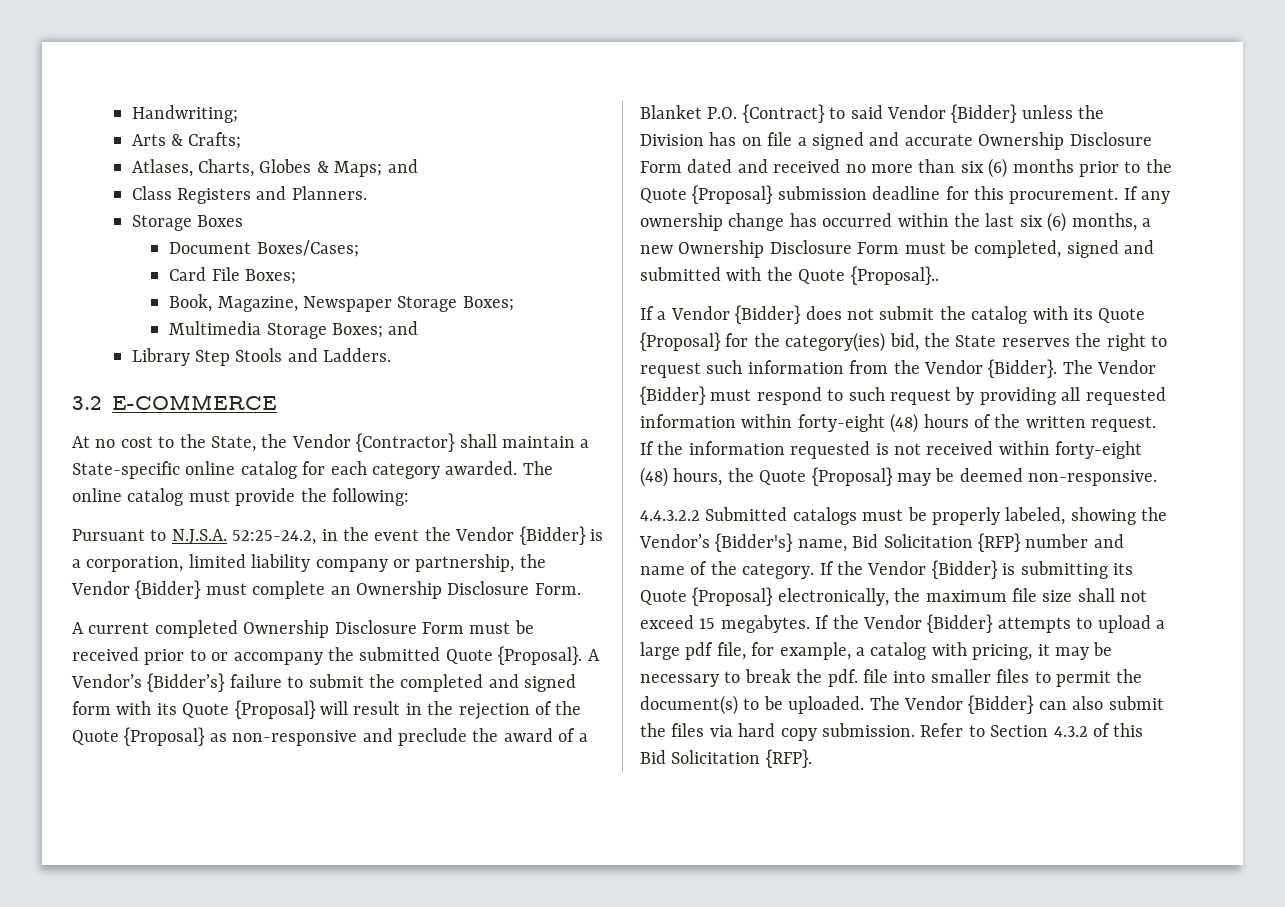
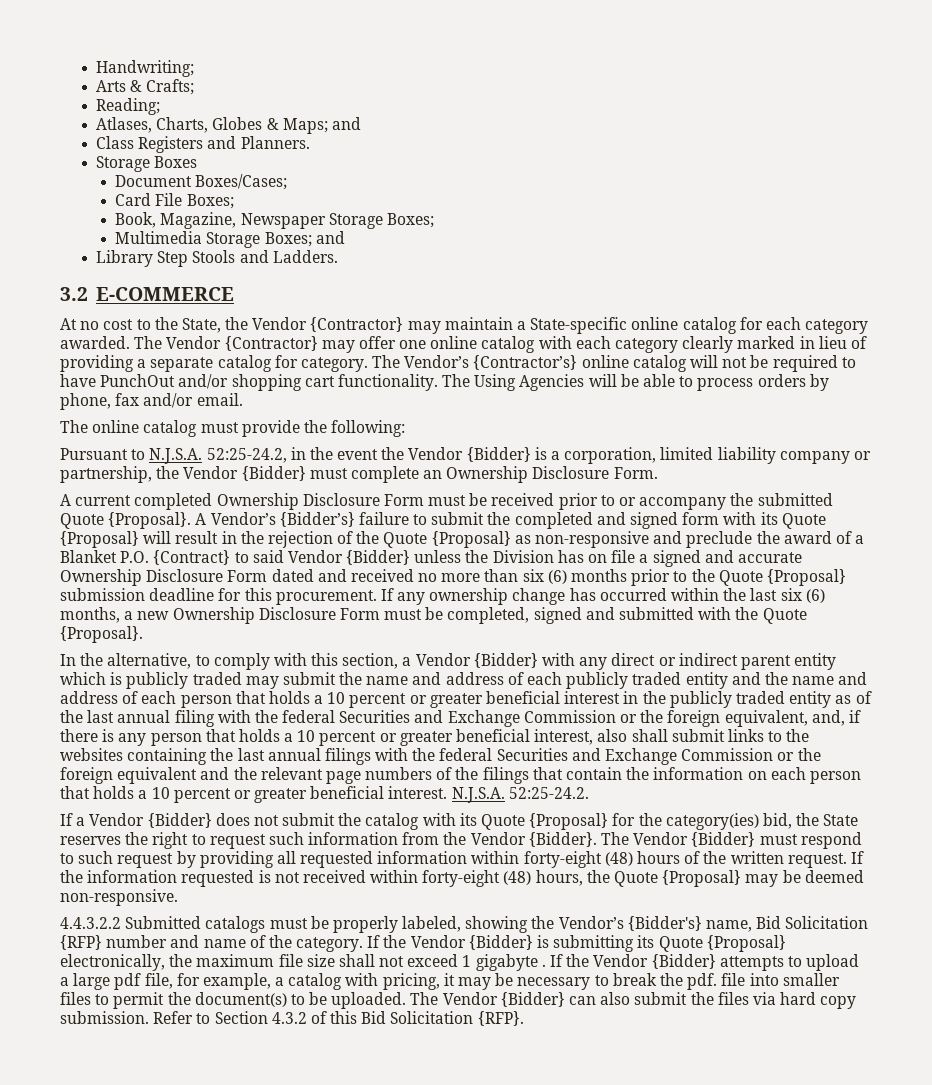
+ Reading;
- At no cost to the State, the Vendor {Contractor} shall maintain a State-specific online catalog for each category awarded.
+ At no cost to the State, the Vendor {Contractor} may maintain a State-specific online catalog for each category awarded.
+ The Vendor {Contractor} may offer one online catalog with each category clearly marked in lieu of providing a separate catalog for category. The Vendor’s {Contractor’s} online catalog will not be required to have PunchOut and/or shopping cart functionality. The Using Agencies will be able to process orders by phone, fax and/or email.
- If any ownership change has occurred within the last six (6) months, a new Ownership Disclosure Form must be completed, signed and submitted with the Quote {Proposal}..
+ If any ownership change has occurred within the last six (6) months, a new Ownership Disclosure Form must be completed, signed and submitted with the Quote {Proposal}.
+ In the alternative, to comply with this section, a Vendor {Bidder} with any direct or indirect parent entity which is publicly traded may submit the name and address of each publicly traded entity and the name and address of each person that holds a 10 percent or greater beneficial interest in the publicly traded entity as of the last annual filing with the federal Securities and Exchange Commission or the foreign equivalent, and, if there is any person that holds a 10 percent or greater beneficial interest, also shall submit links to the websites containing the last annual filings with the federal Securities and Exchange Commission or the foreign equivalent and the relevant page numbers of the filings that contain the information on each person that holds a 10 percent or greater beneficial interest. N.J.S.A. 52:25-24.2.
- If the Vendor {Bidder} is submitting its Quote {Proposal} electronically, the maximum file size shall not exceed 15 megabytes.
+ If the Vendor {Bidder} is submitting its Quote {Proposal} electronically, the maximum file size shall not exceed 1 gigabyte .

